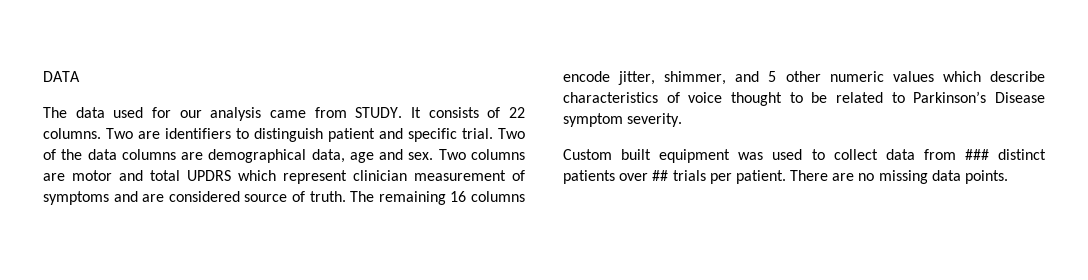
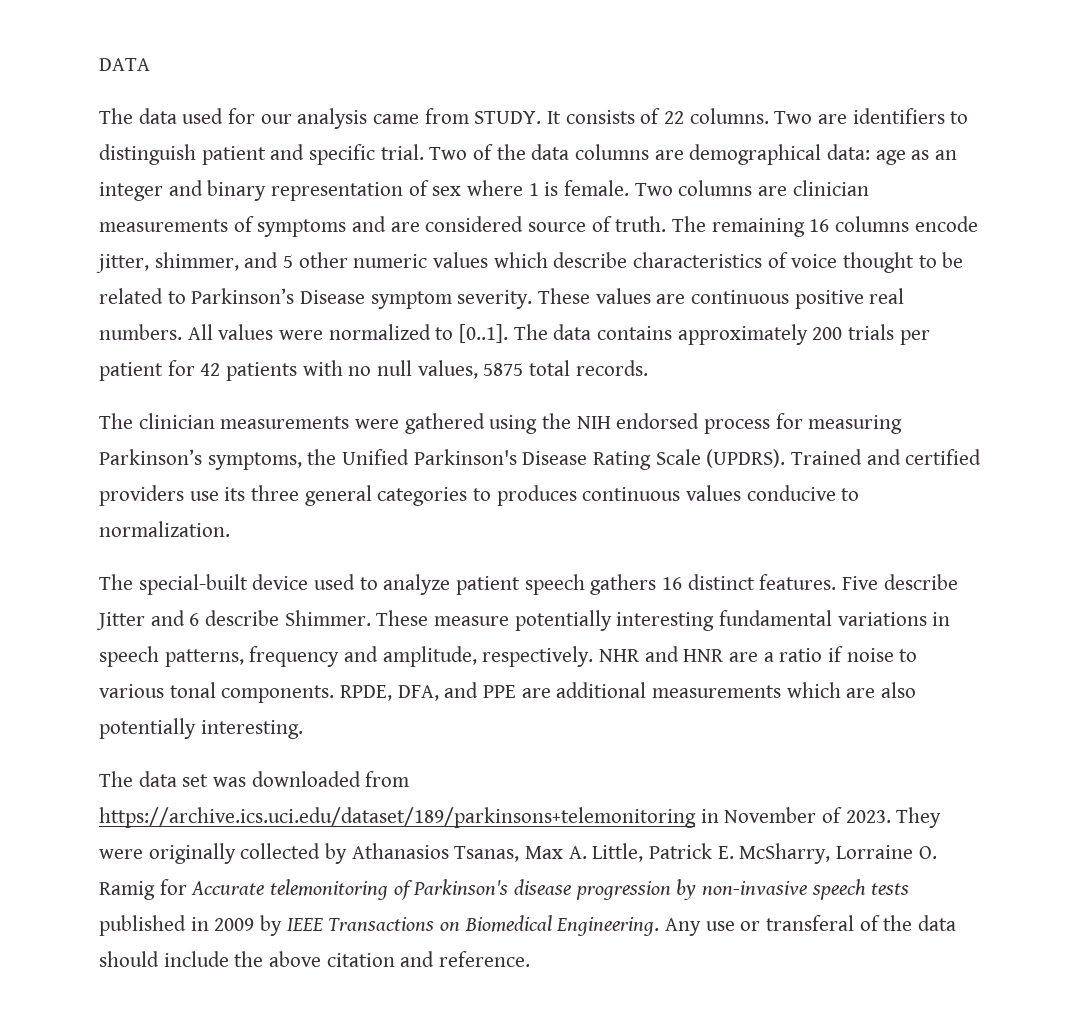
- Two of the data columns are demographical data, age and sex. Two columns are motor and total UPDRS which represent clinician measurement of symptoms and are considered source of truth.
+ Two of the data columns are demographical data: age as an integer and binary representation of sex where 1 is female. Two columns are clinician measurements of symptoms and are considered source of truth.
- The remaining 16 columns encode jitter, shimmer, and 5 other numeric values which describe characteristics of voice thought to be related to Parkinson’s Disease symptom severity.
- Custom built equipment was used to collect data from ### distinct patients over ## trials per patient. There are no missing data points.
+ The remaining 16 columns encode jitter, shimmer, and 5 other numeric values which describe characteristics of voice thought to be related to Parkinson’s Disease symptom severity. These values are continuous positive real numbers. All values were normalized to [0..1]. The data contains approximately 200 trials per patient for 42 patients with no null values, 5875 total records.
+ The clinician measurements were gathered using the NIH endorsed process for measuring Parkinson’s symptoms, the Unified Parkinson's Disease Rating Scale (UPDRS). Trained and certified providers use its three general categories to produces continuous values conducive to normalization.
+ The special-built device used to analyze patient speech gathers 16 distinct features. Five describe Jitter and 6 describe Shimmer. These measure potentially interesting fundamental variations in speech patterns, frequency and amplitude, respectively. NHR and HNR are a ratio if noise to various tonal components. RPDE, DFA, and PPE are additional measurements which are also potentially interesting.
+ The data set was downloaded from https://archive.ics.uci.edu/dataset/189/parkinsons+telemonitoring in November of 2023. They were originally collected by Athanasios Tsanas, Max A. Little, Patrick E. McSharry, Lorraine O. Ramig for Accurate telemonitoring of Parkinson's disease progression by non-invasive speech tests published in 2009 by IEEE Transactions on Biomedical Engineering. Any use or transferal of the data should include the above citation and reference.

